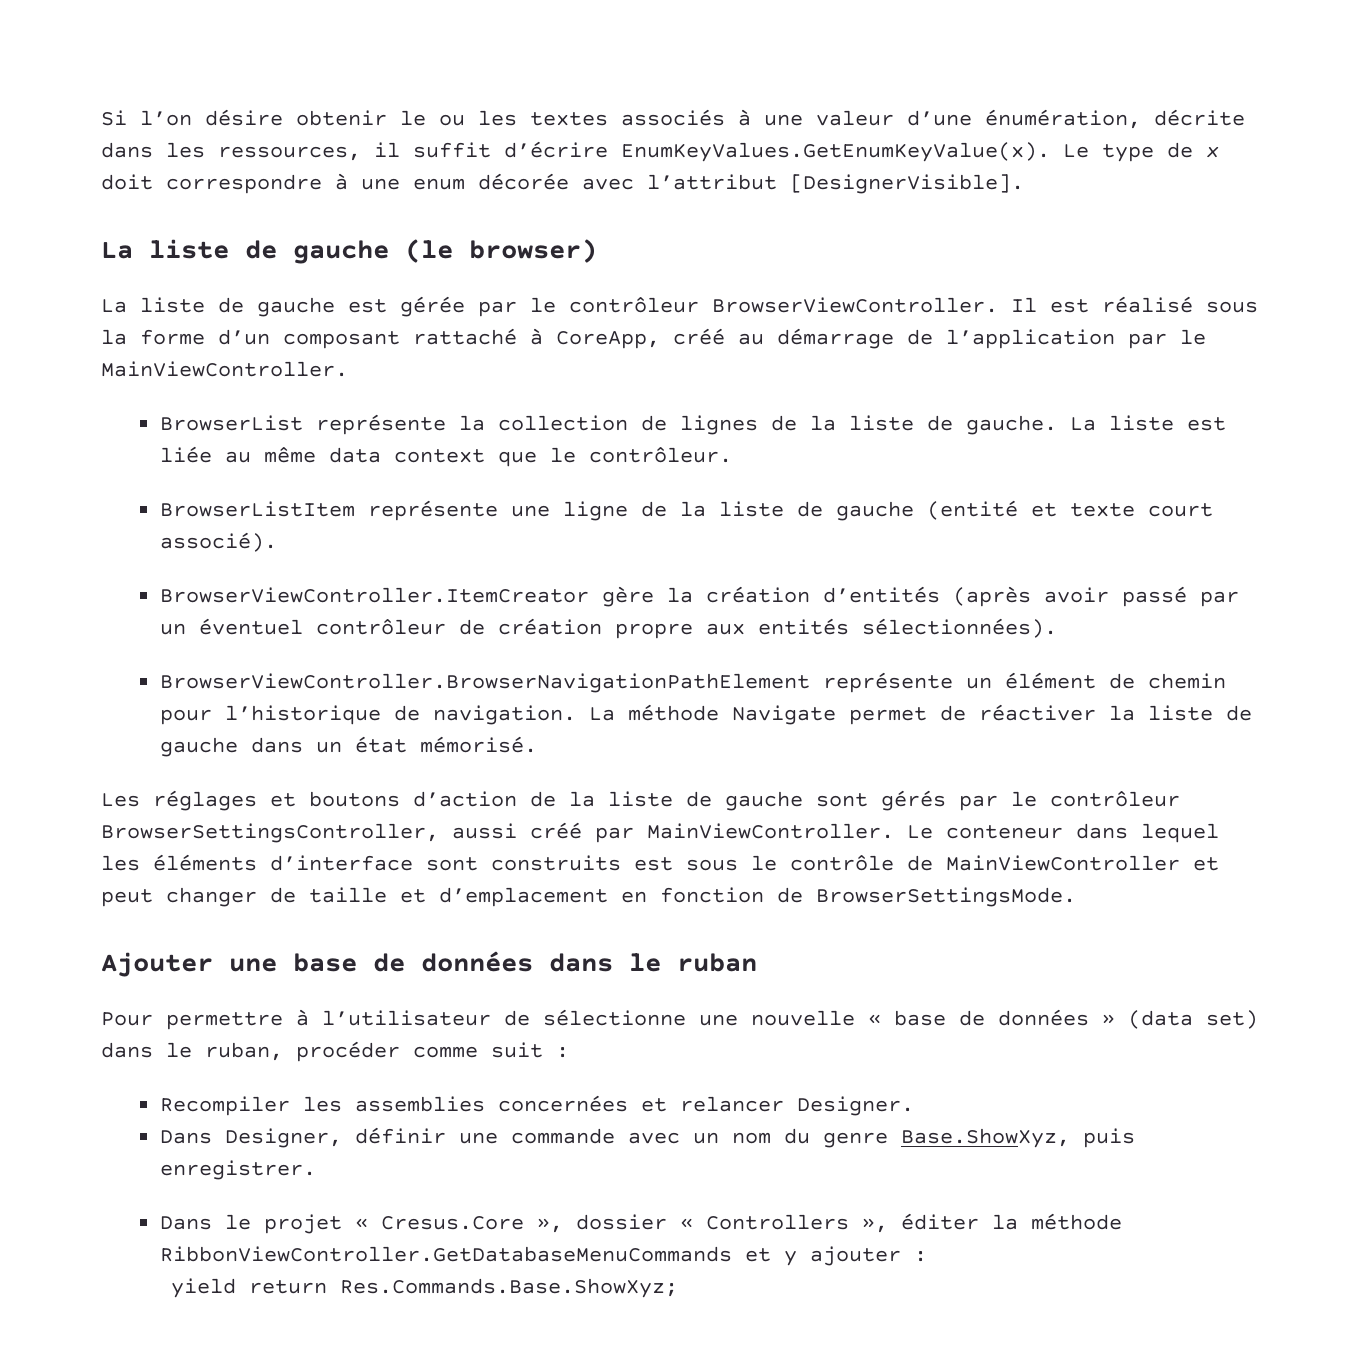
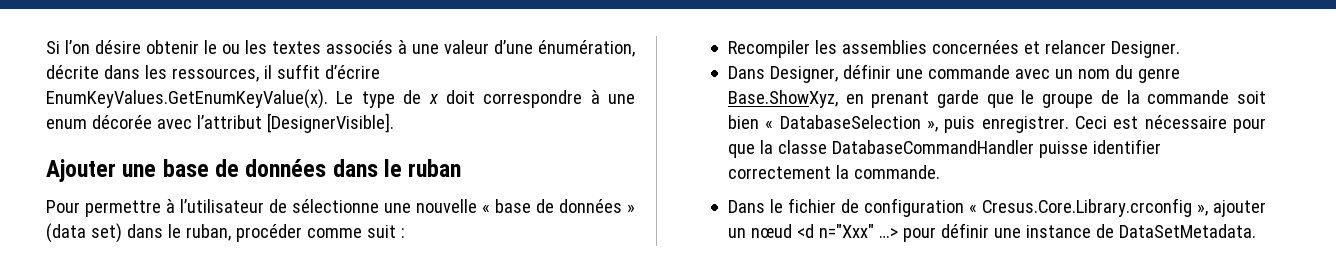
- La liste de gauche (le browser)
- La liste de gauche est gérée par le contrôleur BrowserViewController. Il est réalisé sous la forme d’un composant rattaché à CoreApp, créé au démarrage de l’application par le MainViewController.
- BrowserList représente la collection de lignes de la liste de gauche. La liste est liée au même data context que le contrôleur.
- BrowserListItem représente une ligne de la liste de gauche (entité et texte court associé).
- BrowserViewController.ItemCreator gère la création d’entités (après avoir passé par un éventuel contrôleur de création propre aux entités sélectionnées).
- BrowserViewController.BrowserNavigationPathElement représente un élément de chemin pour l’historique de navigation. La méthode Navigate permet de réactiver la liste de gauche dans un état mémorisé.
- Les réglages et boutons d’action de la liste de gauche sont gérés par le contrôleur BrowserSettingsController, aussi créé par MainViewController. Le conteneur dans lequel les éléments d’interface sont construits est sous le contrôle de MainViewController et peut changer de taille et d’emplacement en fonction de BrowserSettingsMode.
- Dans Designer, définir une commande avec un nom du genre Base.ShowXyz, puis enregistrer.
- Dans le projet « Cresus.Core », dossier « Controllers », éditer la méthode RibbonViewController.GetDatabaseMenuCommands et y ajouter :
- yield return Res.Commands.Base.ShowXyz;
+ Dans Designer, définir une commande avec un nom du genre Base.ShowXyz, en prenant garde que le groupe de la commande soit bien « DatabaseSelection », puis enregistrer. Ceci est nécessaire pour que la classe DatabaseCommandHandler puisse identifier correctement la commande.
+ Dans le fichier de configuration « Cresus.Core.Library.crconfig », ajouter un nœud <d n="Xxx" …> pour définir une instance de DataSetMetadata.

